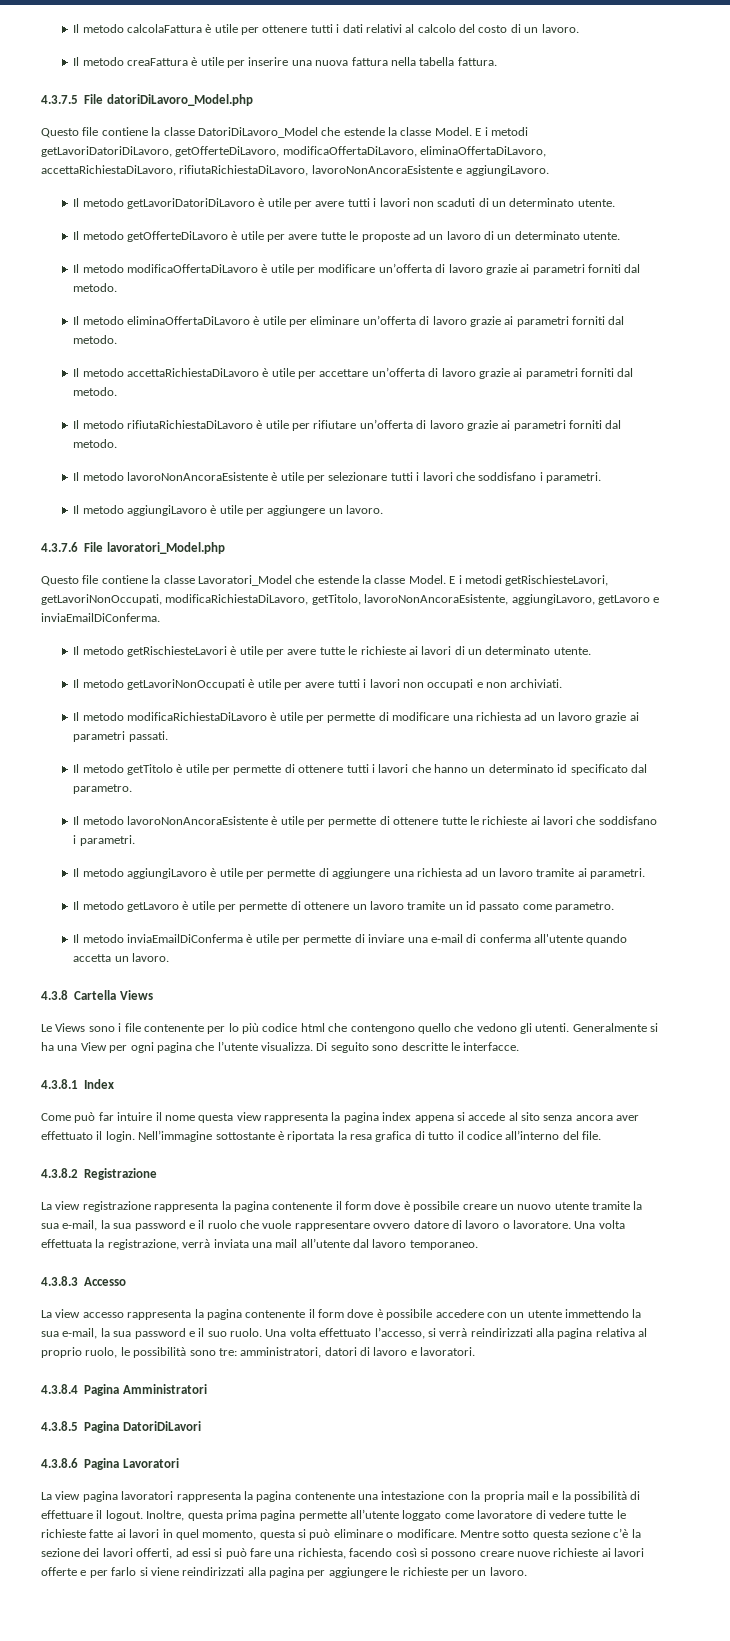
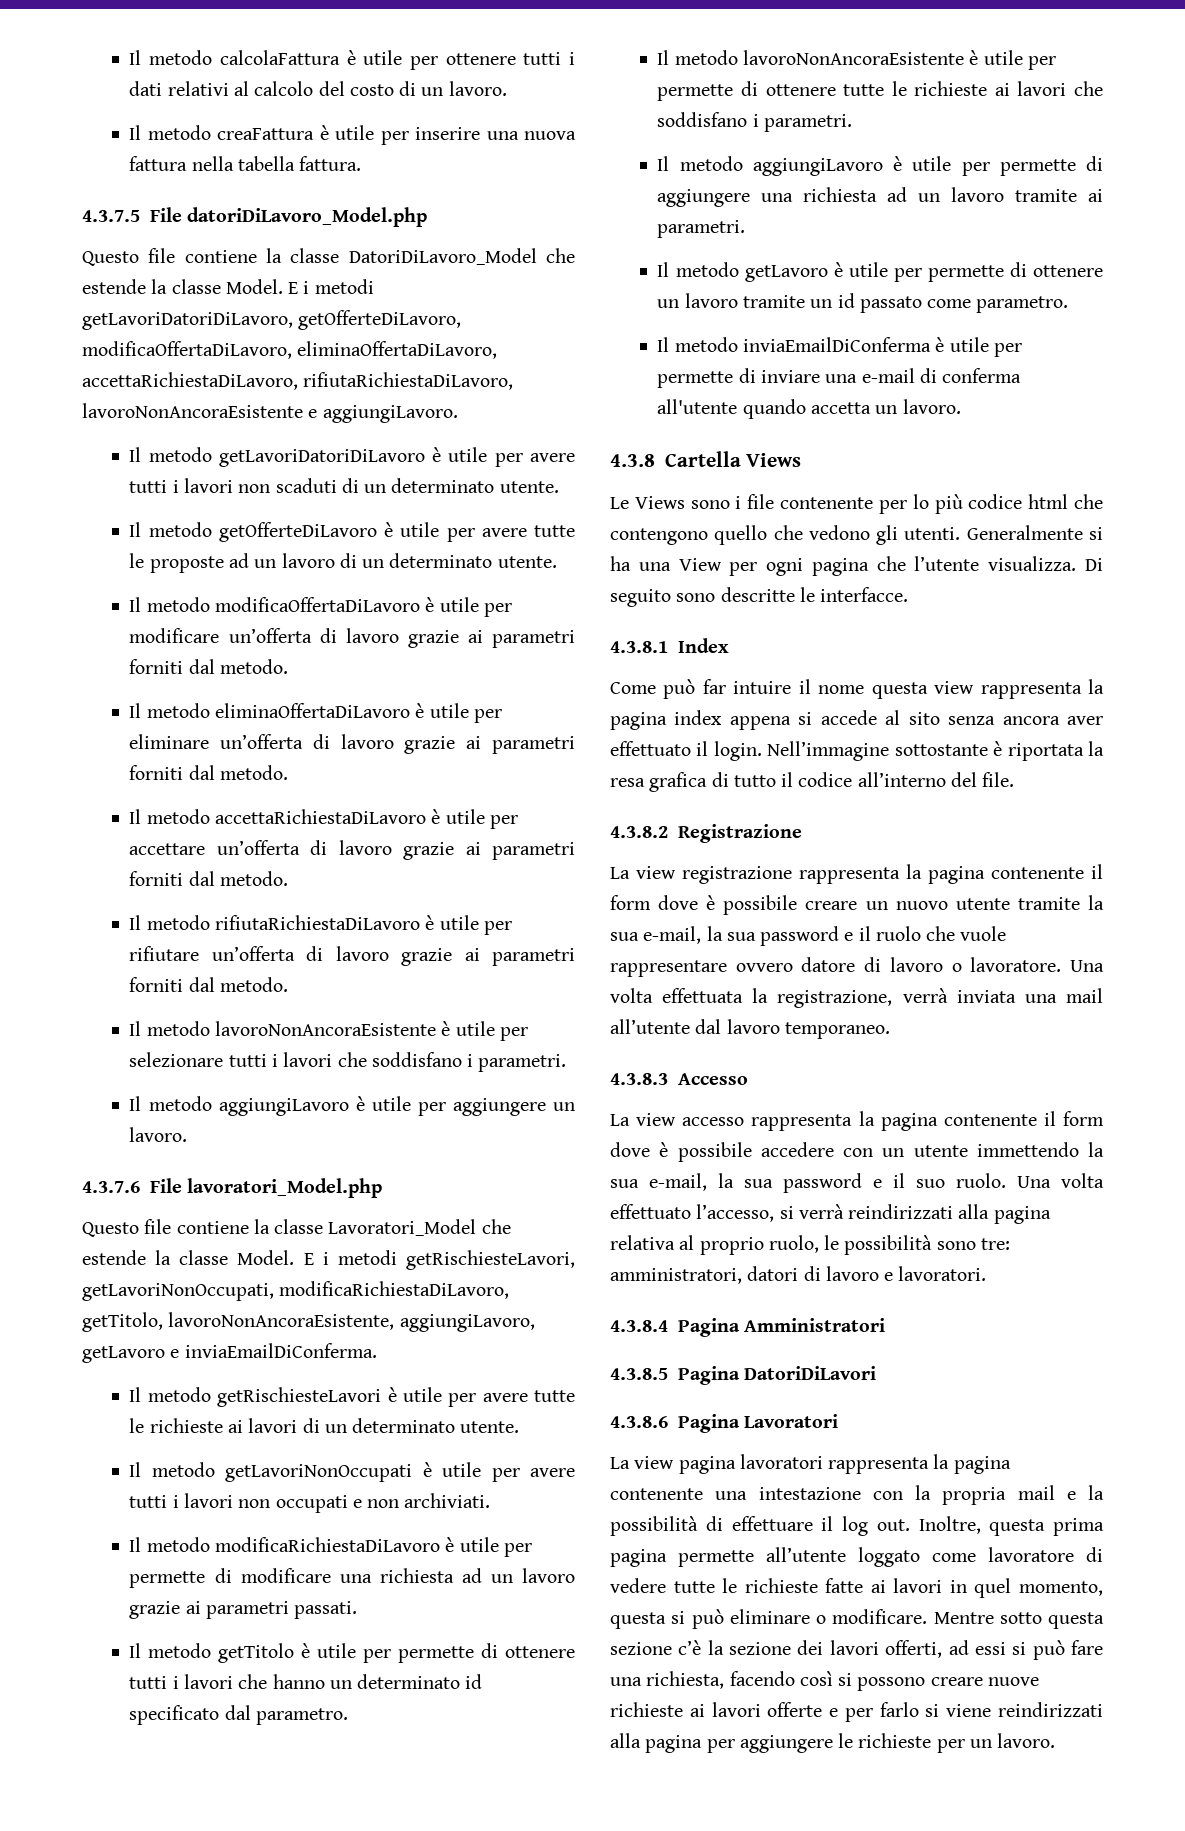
- La view pagina lavoratori rappresenta la pagina contenente una intestazione con la propria mail e la possibilità di effettuare il logout.
+ La view pagina lavoratori rappresenta la pagina contenente una intestazione con la propria mail e la possibilità di effettuare il log out.

